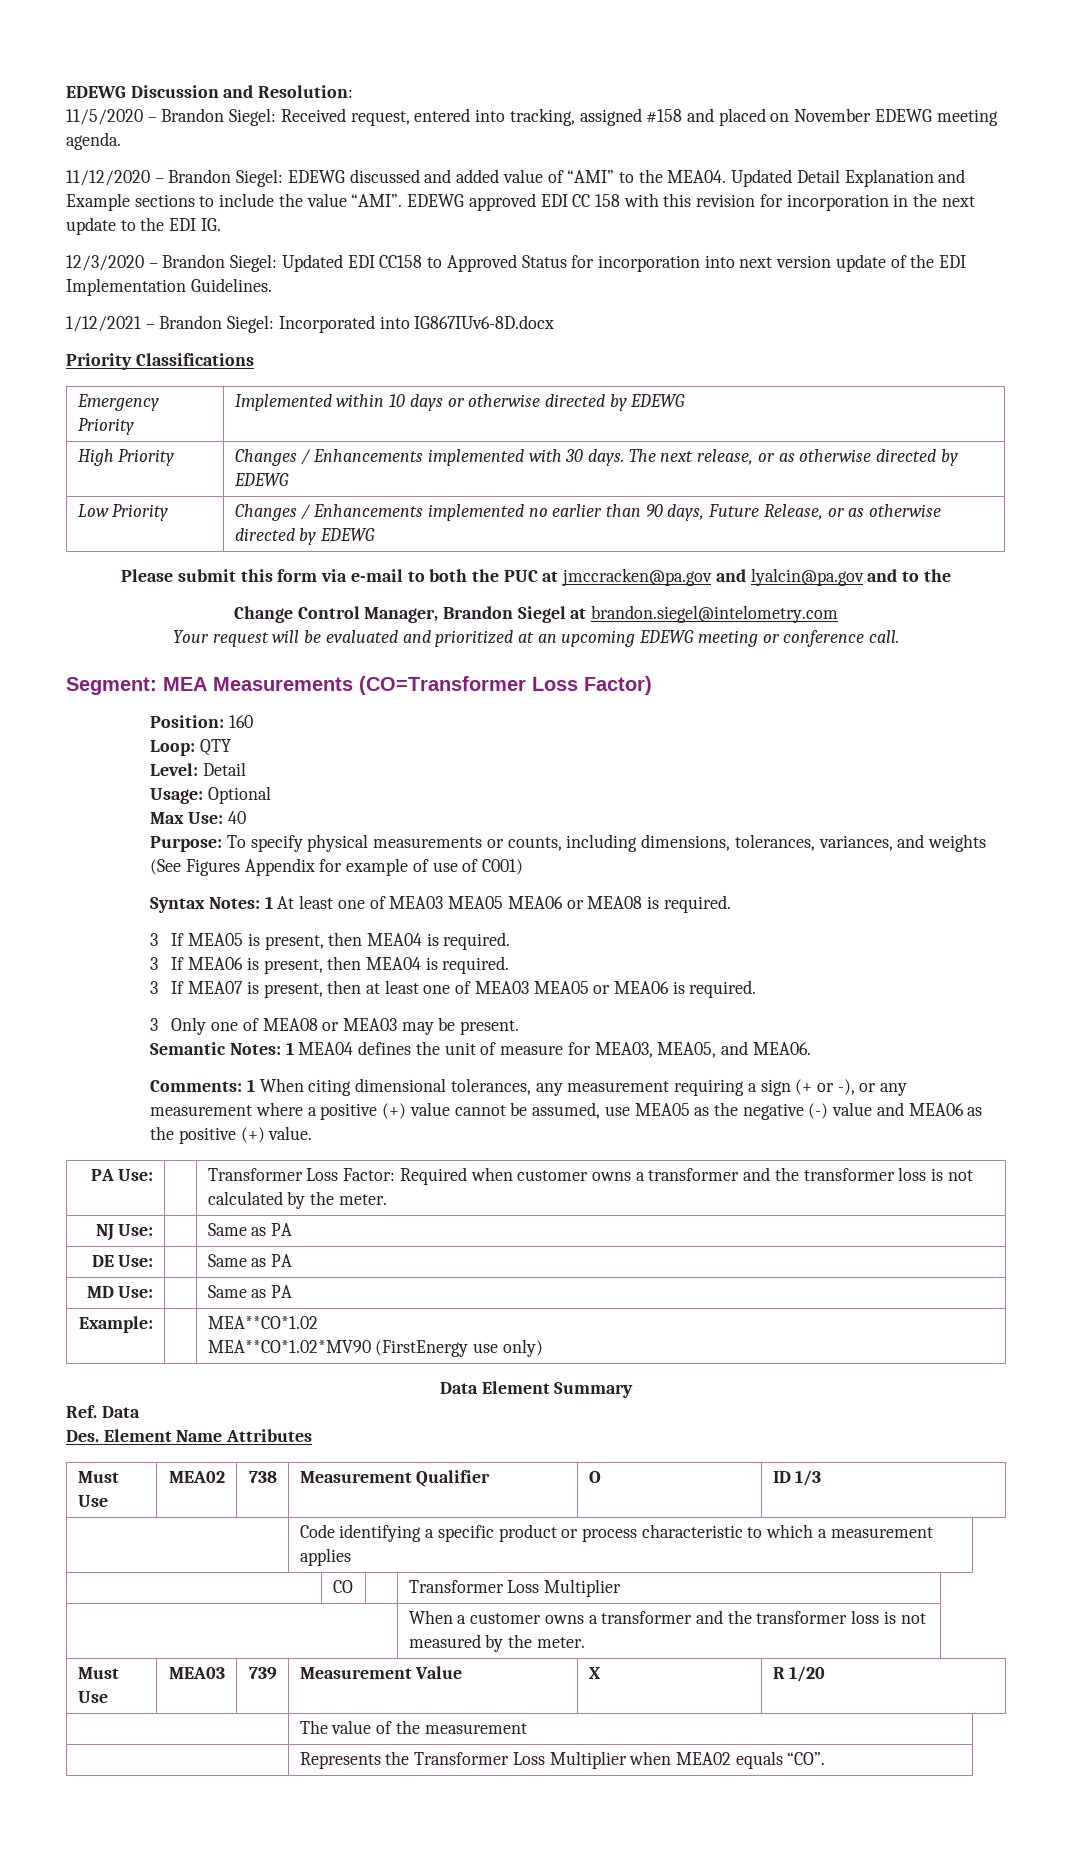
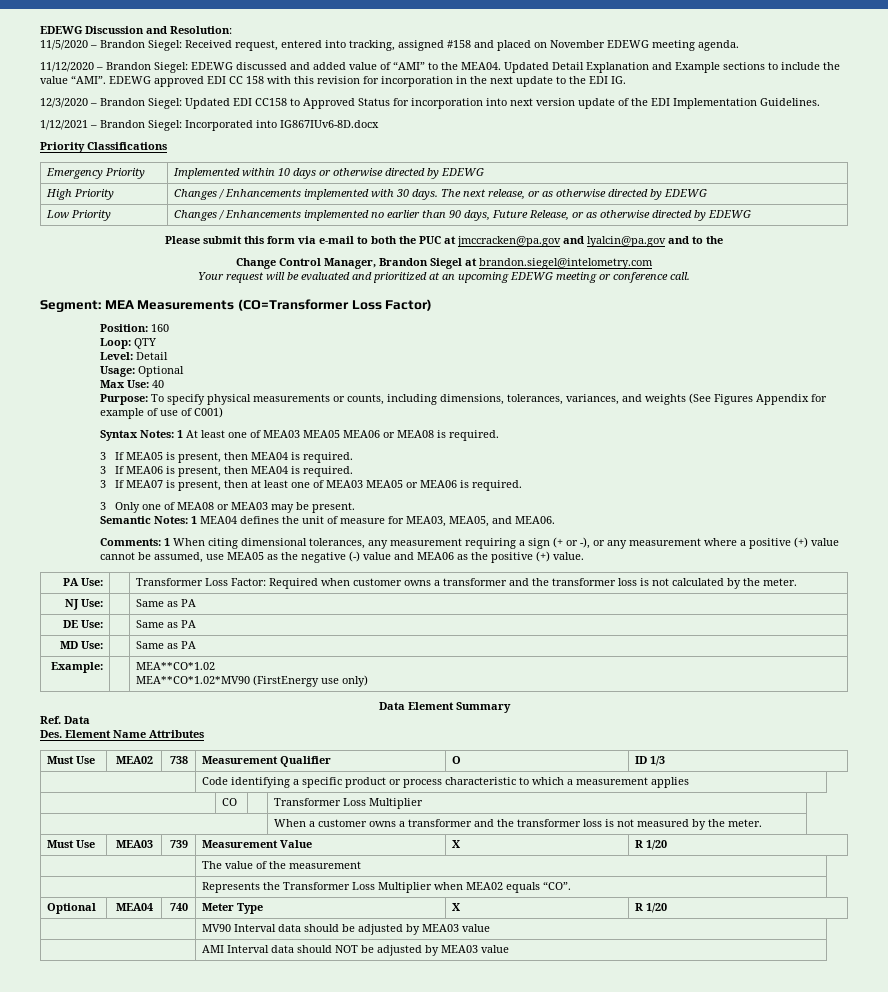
+ Optional | MEA04 | 740 | Meter Type | X | R 1/20
+ | MV90 Interval data should be adjusted by MEA03 value
+ | AMI Interval data should NOT be adjusted by MEA03 value

